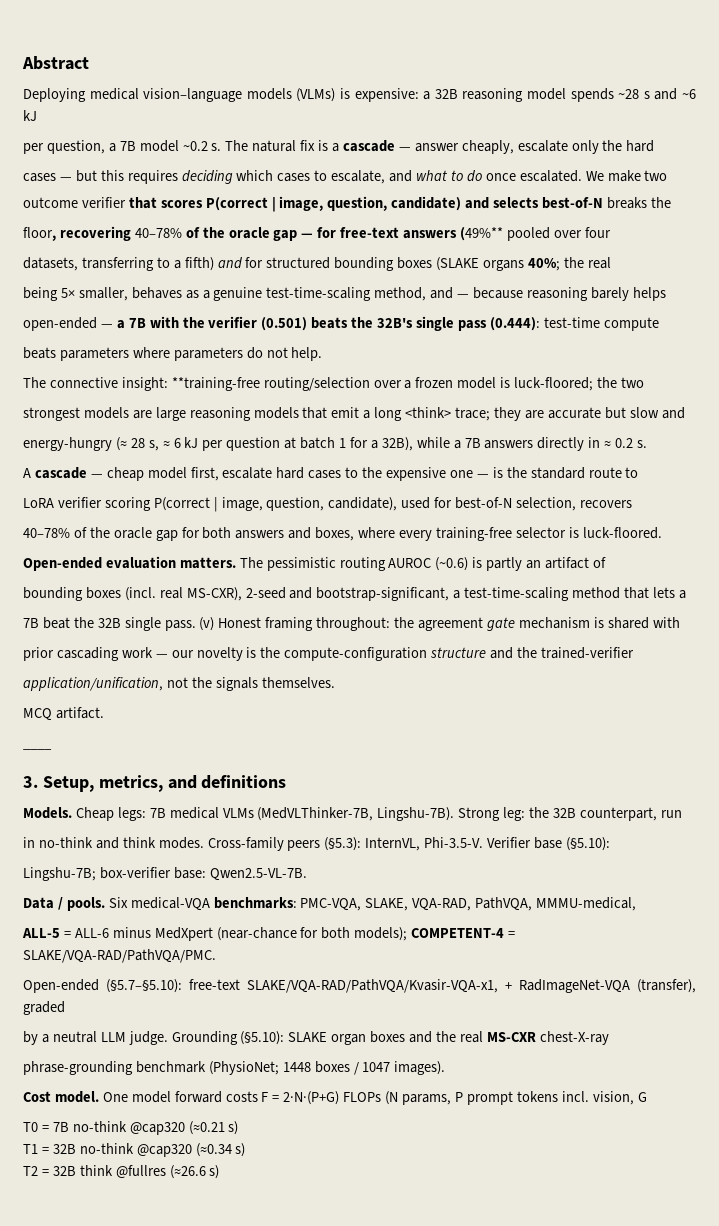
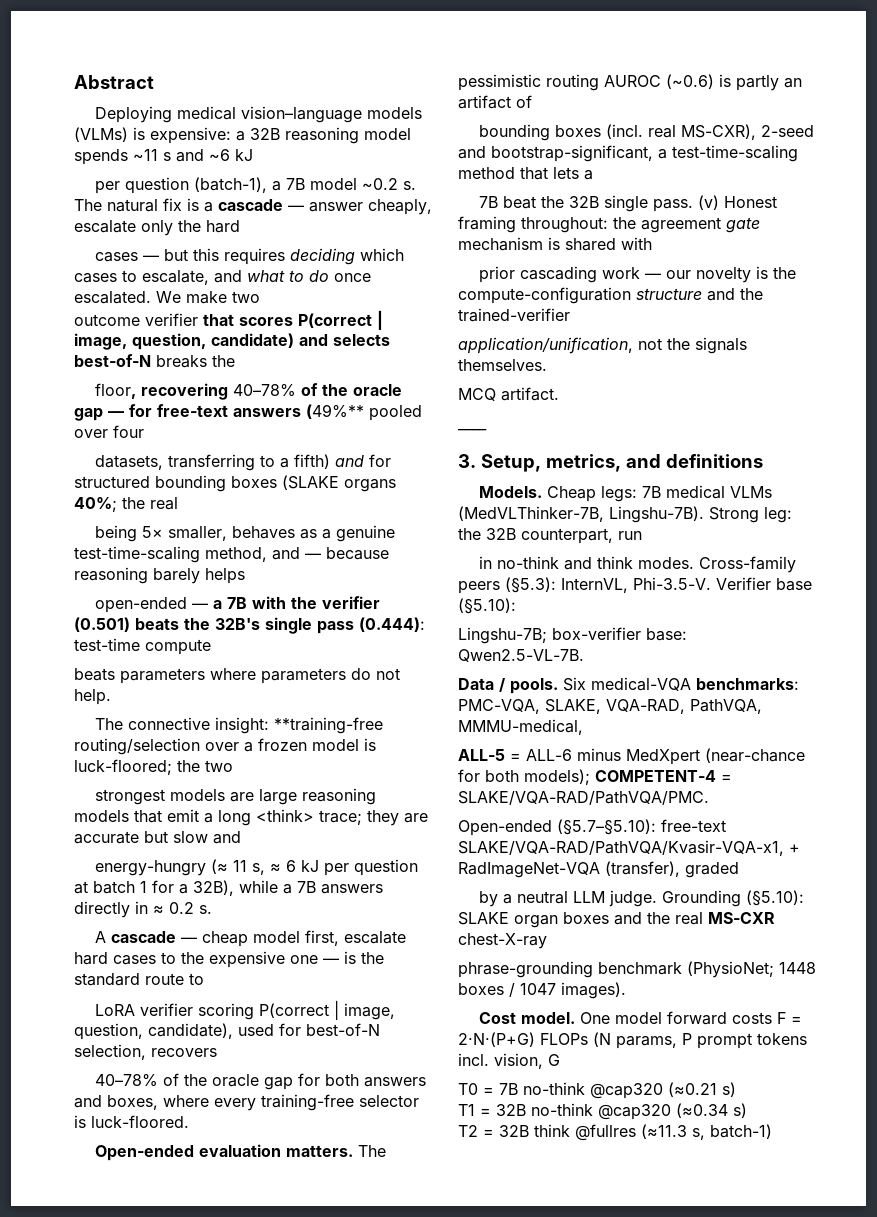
- Deploying medical vision–language models (VLMs) is expensive: a 32B reasoning model spends ~28 s and ~6 kJ
+ Deploying medical vision–language models (VLMs) is expensive: a 32B reasoning model spends ~11 s and ~6 kJ
- per question, a 7B model ~0.2 s.
+ per question (batch-1), a 7B model ~0.2 s.
- energy-hungry (≈ 28 s, ≈ 6 kJ per question at batch 1 for a 32B), while a 7B answers directly in ≈ 0.2 s.
+ energy-hungry (≈ 11 s, ≈ 6 kJ per question at batch 1 for a 32B), while a 7B answers directly in ≈ 0.2 s.
- T2 = 32B think @fullres (≈26.6 s)
+ T2 = 32B think @fullres (≈11.3 s, batch-1)

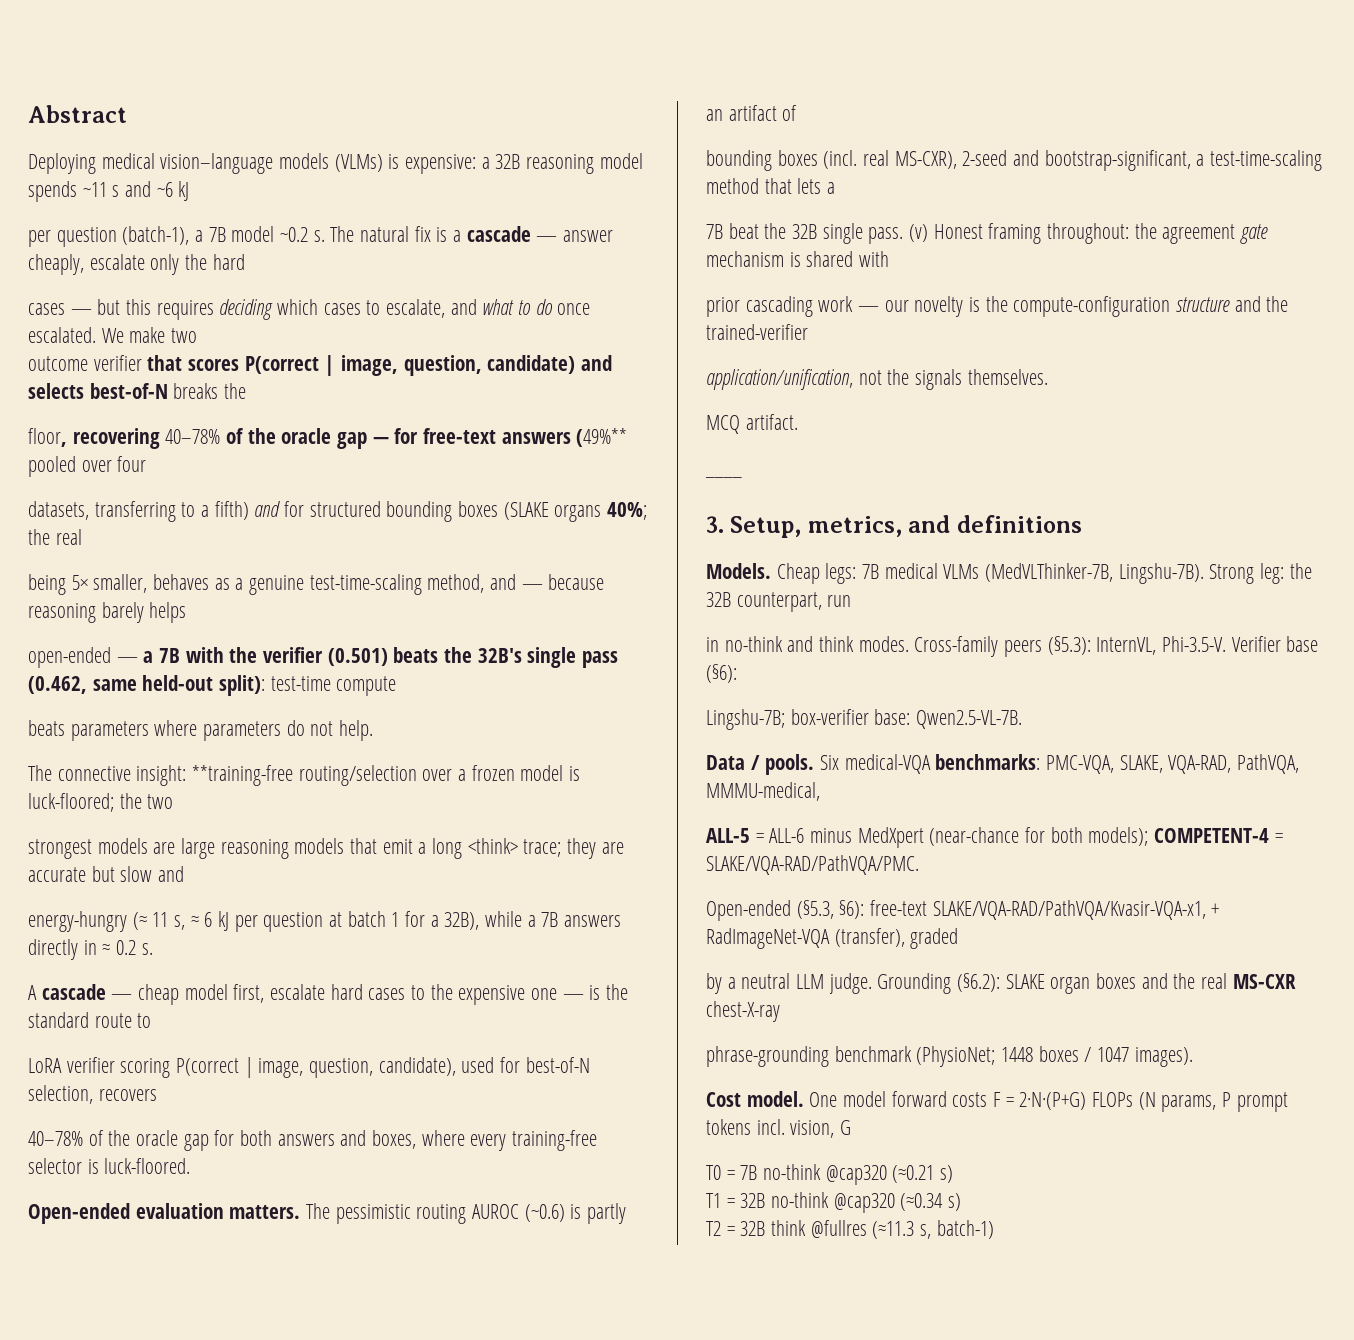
- open-ended — a 7B with the verifier (0.501) beats the 32B's single pass (0.444): test-time compute
+ open-ended — a 7B with the verifier (0.501) beats the 32B's single pass (0.462, same held-out split): test-time compute
- Cross-family peers (§5.3): InternVL, Phi-3.5-V. Verifier base (§5.10):
+ Cross-family peers (§5.3): InternVL, Phi-3.5-V. Verifier base (§6):
- Open-ended (§5.7–§5.10): free-text SLAKE/VQA-RAD/PathVQA/Kvasir-VQA-x1, + RadImageNet-VQA (transfer), graded
+ Open-ended (§5.3, §6): free-text SLAKE/VQA-RAD/PathVQA/Kvasir-VQA-x1, + RadImageNet-VQA (transfer), graded
- Grounding (§5.10): SLAKE organ boxes and the real MS-CXR chest-X-ray
+ Grounding (§6.2): SLAKE organ boxes and the real MS-CXR chest-X-ray

